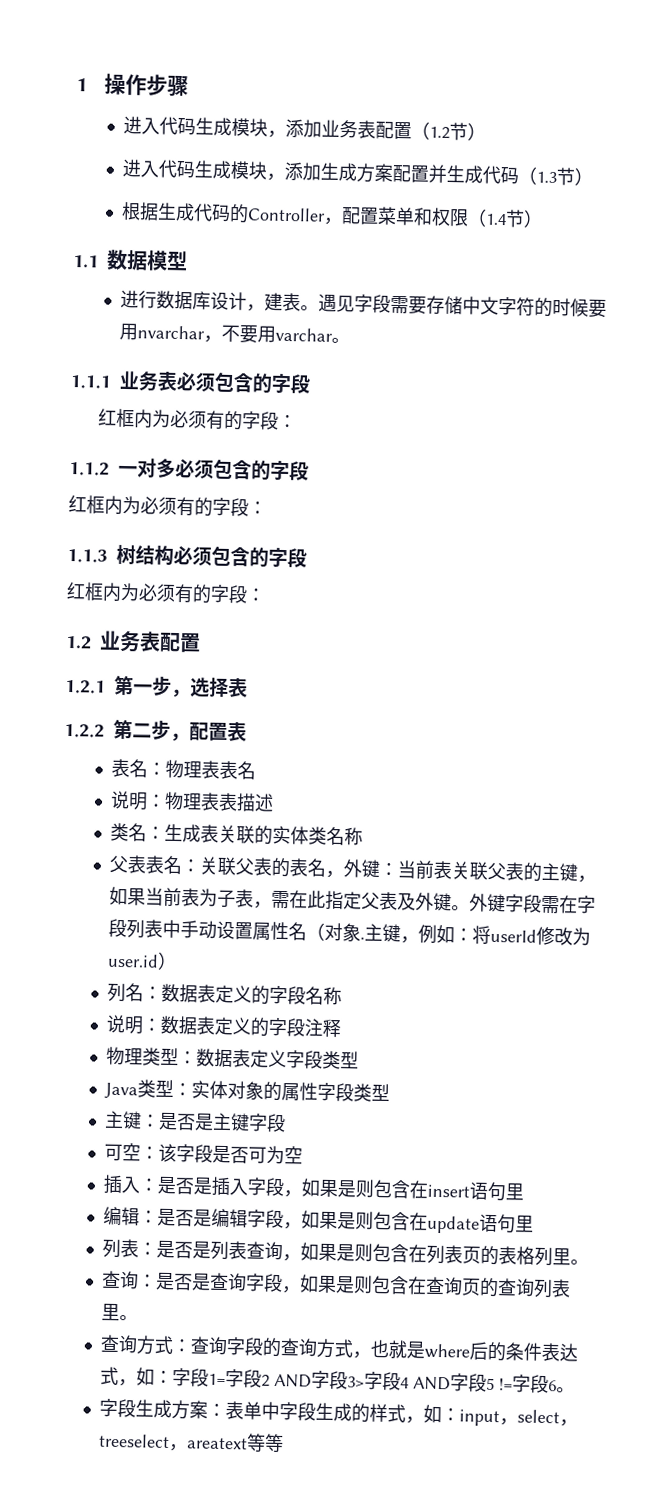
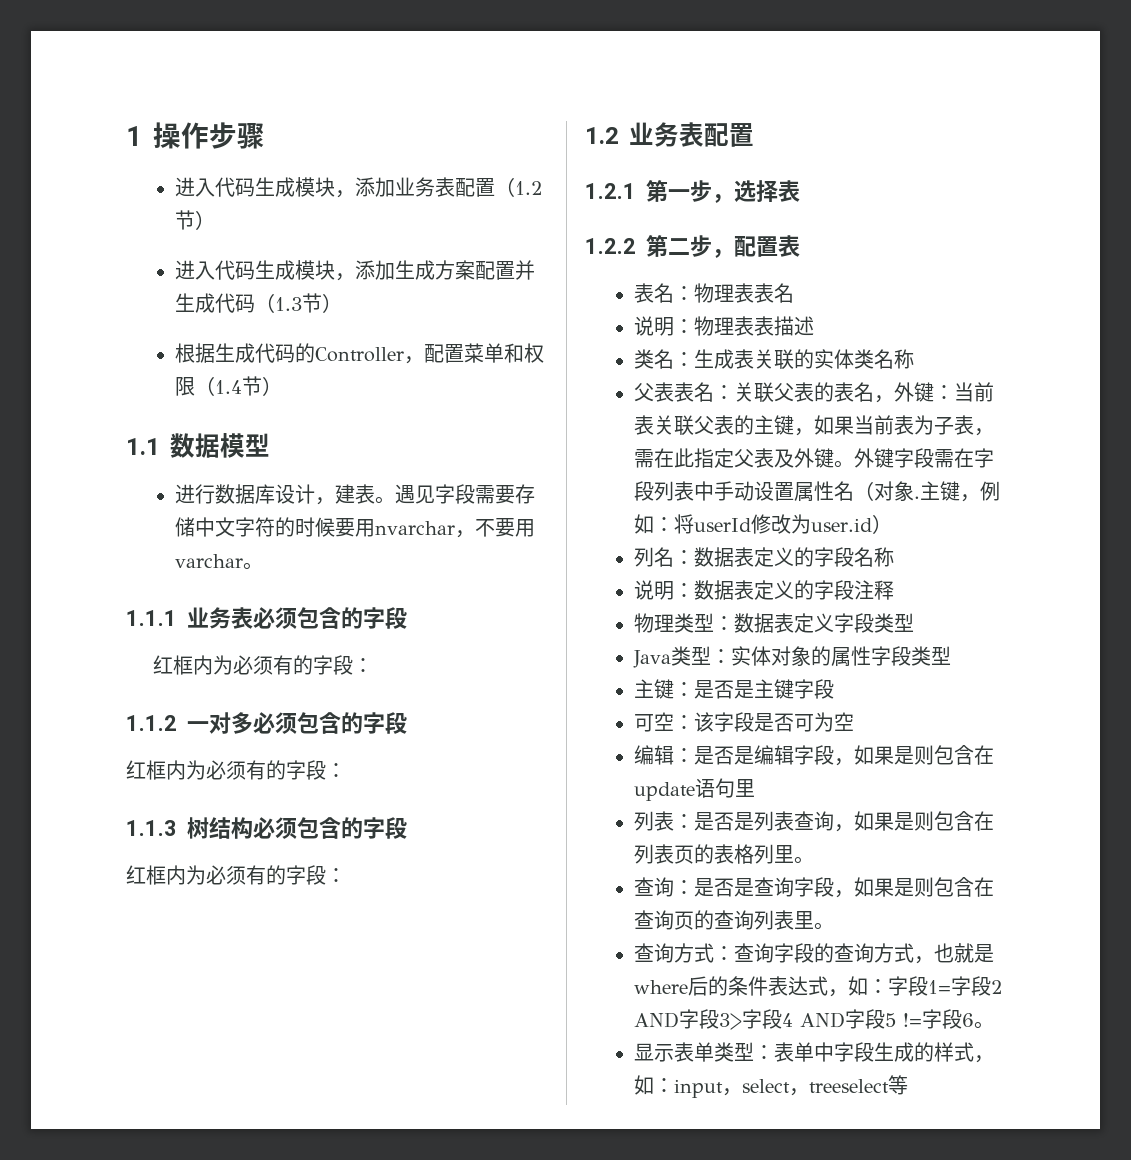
- 插入：是否是插入字段，如果是则包含在insert语句里
- 字段生成方案：表单中字段生成的样式，如：input，select，treeselect，areatext等等
+ 显示表单类型：表单中字段生成的样式，如：input，select，treeselect等

